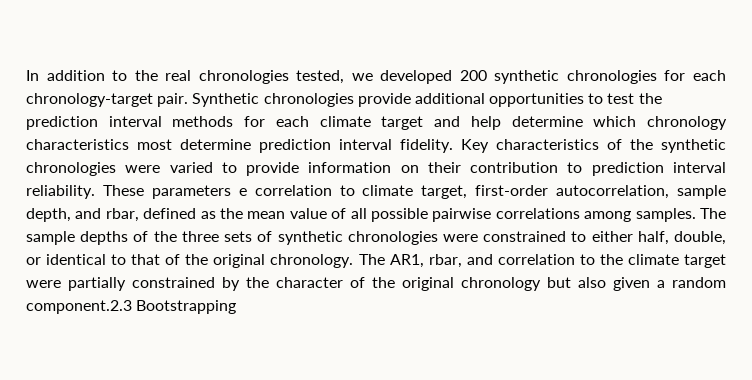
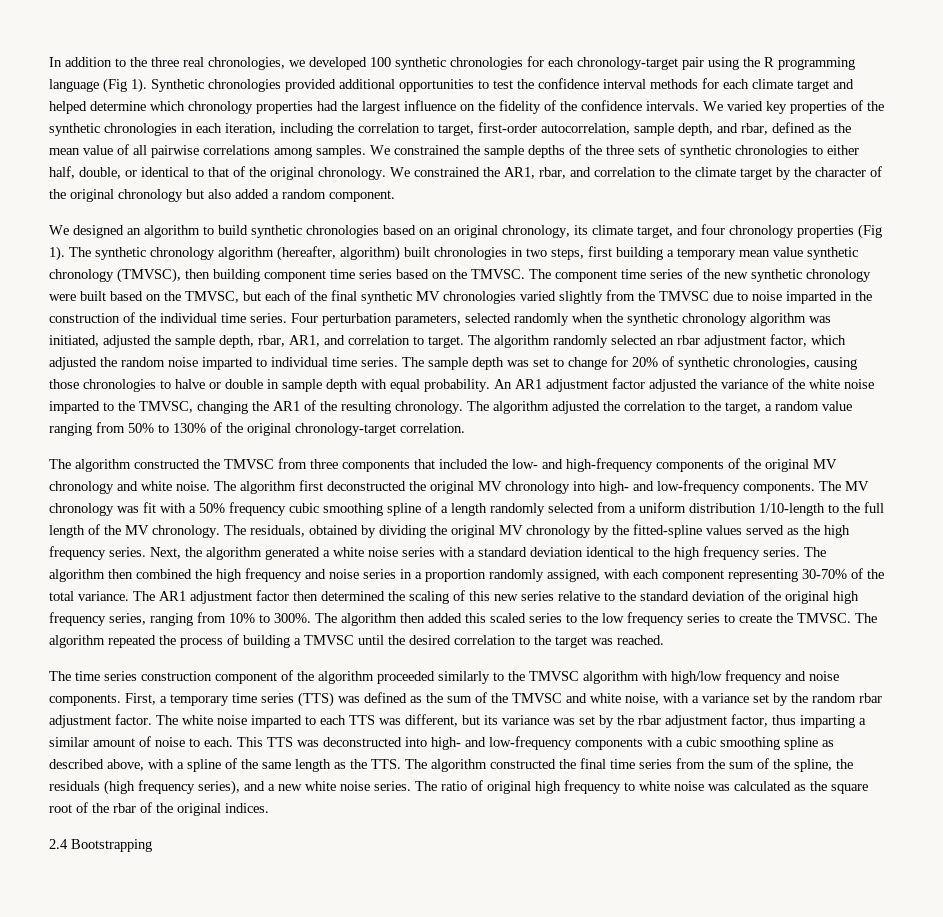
- In addition to the real chronologies tested, we developed 200 synthetic chronologies for each chronology-target pair.
+ In addition to the three real chronologies, we developed 100 synthetic chronologies for each chronology-target pair using the R programming language (Fig 1).
- Synthetic chronologies provide additional opportunities to test the prediction interval methods for each climate target and help determine which chronology characteristics most determine prediction interval fidelity. Key characteristics of the synthetic chronologies were varied to provide information on their contribution to prediction interval reliability. These parameters e correlation to climate target, first-order autocorrelation, sample depth, and rbar, defined as the mean value of all possible pairwise correlations among samples.
+ Synthetic chronologies provided additional opportunities to test the confidence interval methods for each climate target and helped determine which chronology properties had the largest influence on the fidelity of the confidence intervals. We varied key properties of the synthetic chronologies in each iteration, including the correlation to target, first-order autocorrelation, sample depth, and rbar, defined as the mean value of all pairwise correlations among samples.
- The sample depths of the three sets of synthetic chronologies were constrained to either half, double, or identical to that of the original chronology.
+ We constrained the sample depths of the three sets of synthetic chronologies to either half, double, or identical to that of the original chronology.
- The AR1, rbar, and correlation to the climate target were partially constrained by the character of the original chronology but also given a random component.2.3 Bootstrapping
+ We constrained the AR1, rbar, and correlation to the climate target by the character of the original chronology but also added a random component.
+ We designed an algorithm to build synthetic chronologies based on an original chronology, its climate target, and four chronology properties (Fig 1). The synthetic chronology algorithm (hereafter, algorithm) built chronologies in two steps, first building a temporary mean value synthetic chronology (TMVSC), then building component time series based on the TMVSC. The component time series of the new synthetic chronology were built based on the TMVSC, but each of the final synthetic MV chronologies varied slightly from the TMVSC due to noise imparted in the construction of the individual time series. Four perturbation parameters, selected randomly when the synthetic chronology algorithm was initiated, adjusted the sample depth, rbar, AR1, and correlation to target. The algorithm randomly selected an rbar adjustment factor, which adjusted the random noise imparted to individual time series. The sample depth was set to change for 20% of synthetic chronologies, causing those chronologies to halve or double in sample depth with equal probability. An AR1 adjustment factor adjusted the variance of the white noise imparted to the TMVSC, changing the AR1 of the resulting chronology. The algorithm adjusted the correlation to the target, a random value ranging from 50% to 130% of the original chronology-target correlation.
+ The algorithm constructed the TMVSC from three components that included the low- and high-frequency components of the original MV chronology and white noise. The algorithm first deconstructed the original MV chronology into high- and low-frequency components. The MV chronology was fit with a 50% frequency cubic smoothing spline of a length randomly selected from a uniform distribution 1/10-length to the full length of the MV chronology. The residuals, obtained by dividing the original MV chronology by the fitted-spline values served as the high frequency series. Next, the algorithm generated a white noise series with a standard deviation identical to the high frequency series. The algorithm then combined the high frequency and noise series in a proportion randomly assigned, with each component representing 30-70% of the total variance. The AR1 adjustment factor then determined the scaling of this new series relative to the standard deviation of the original high frequency series, ranging from 10% to 300%. The algorithm then added this scaled series to the low frequency series to create the TMVSC. The algorithm repeated the process of building a TMVSC until the desired correlation to the target was reached.
+ The time series construction component of the algorithm proceeded similarly to the TMVSC algorithm with high/low frequency and noise components. First, a temporary time series (TTS) was defined as the sum of the TMVSC and white noise, with a variance set by the random rbar adjustment factor. The white noise imparted to each TTS was different, but its variance was set by the rbar adjustment factor, thus imparting a similar amount of noise to each. This TTS was deconstructed into high- and low-frequency components with a cubic smoothing spline as described above, with a spline of the same length as the TTS. The algorithm constructed the final time series from the sum of the spline, the residuals (high frequency series), and a new white noise series. The ratio of original high frequency to white noise was calculated as the square root of the rbar of the original indices.
+ 2.4 Bootstrapping

